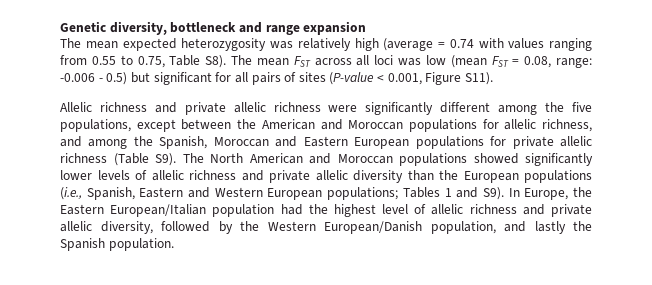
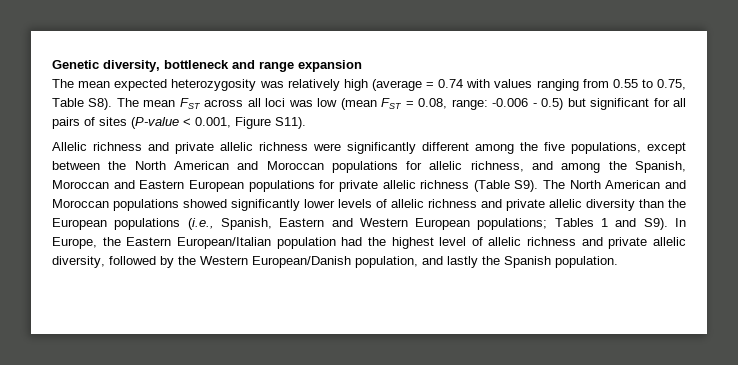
- Allelic richness and private allelic richness were significantly different among the five populations, except between the American and Moroccan populations for allelic richness, and among the Spanish, Moroccan and Eastern European populations for private allelic richness (Table S9). The North American and Moroccan populations showed significantly lower levels of allelic richness and private allelic diversity than the European populations (i.e., Spanish, Eastern and Western European populations;
+ Allelic richness and private allelic richness were significantly different among the five populations, except between the North American and Moroccan populations for allelic richness, and among the Spanish, Moroccan and Eastern European populations for private allelic richness (Table S9). The North American and Moroccan populations showed significantly lower levels of allelic richness and private allelic diversity than the European populations (i.e., Spanish, Eastern and Western European populations;

